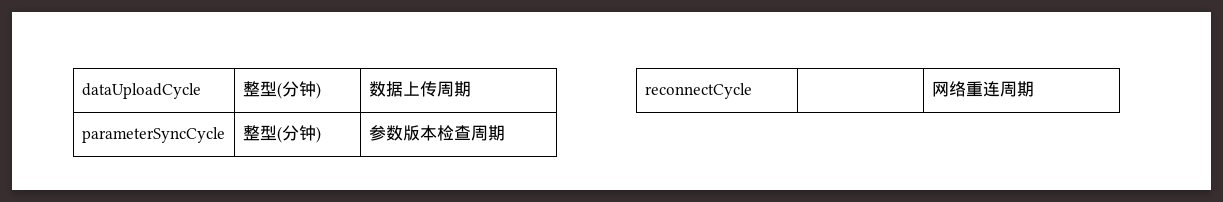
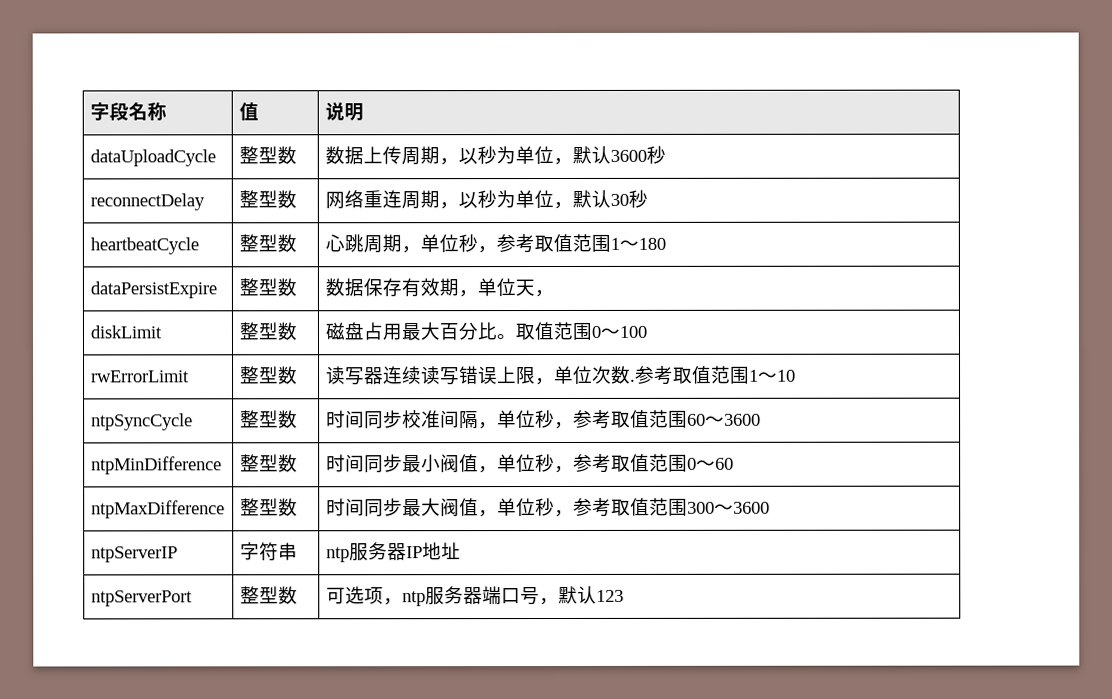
+ 字段名称 | 值 | 说明
- dataUploadCycle | 整型(分钟) | 数据上传周期
- parameterSyncCycle | 整型(分钟) | 参数版本检查周期
- reconnectCycle | | 网络重连周期
+ dataUploadCycle | 整型数 | 数据上传周期，以秒为单位，默认3600秒
+ reconnectDelay | 整型数 | 网络重连周期，以秒为单位，默认30秒
+ heartbeatCycle | 整型数 | 心跳周期，单位秒，参考取值范围1～180
+ dataPersistExpire | 整型数 | 数据保存有效期，单位天，
+ diskLimit | 整型数 | 磁盘占用最大百分比。取值范围0～100
+ rwErrorLimit | 整型数 | 读写器连续读写错误上限，单位次数.参考取值范围1～10
+ ntpSyncCycle | 整型数 | 时间同步校准间隔，单位秒，参考取值范围60～3600
+ ntpMinDifference | 整型数 | 时间同步最小阀值，单位秒，参考取值范围0～60
+ ntpMaxDifference | 整型数 | 时间同步最大阀值，单位秒，参考取值范围300～3600
+ ntpServerIP | 字符串 | ntp服务器IP地址
+ ntpServerPort | 整型数 | 可选项，ntp服务器端口号，默认123

